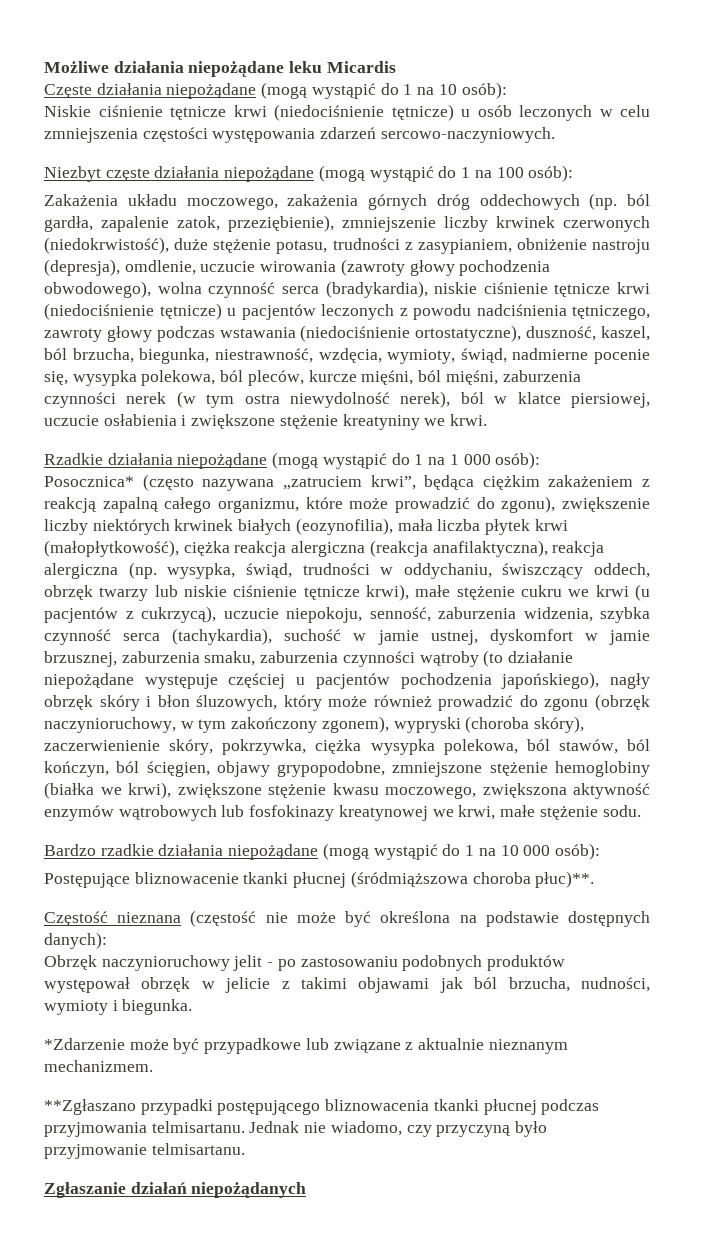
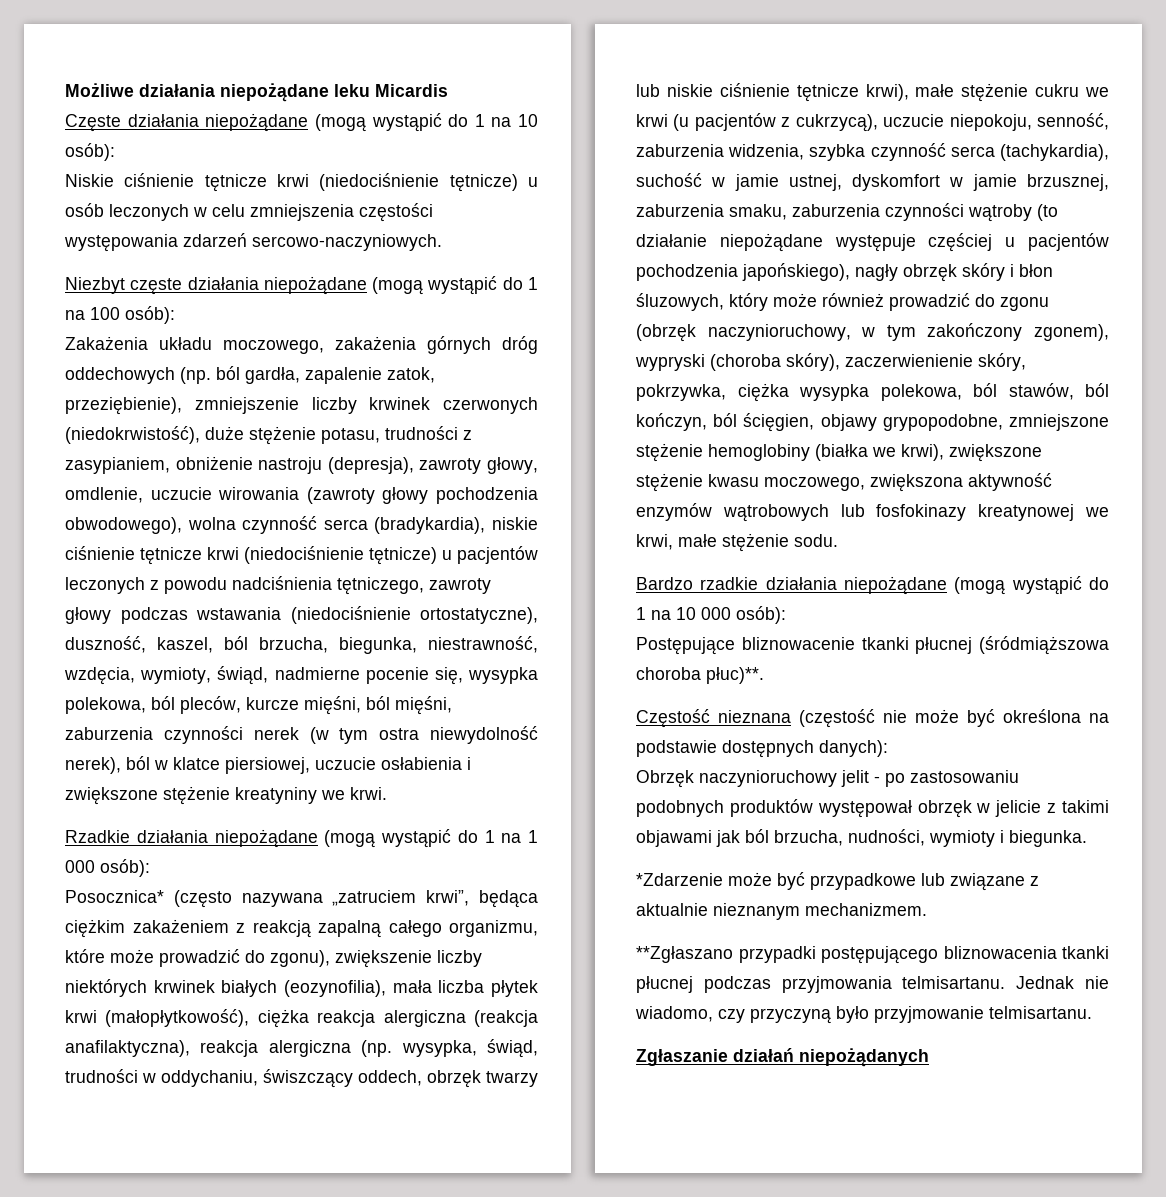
- Zakażenia układu moczowego, zakażenia górnych dróg oddechowych (np. ból gardła, zapalenie zatok, przeziębienie), zmniejszenie liczby krwinek czerwonych (niedokrwistość), duże stężenie potasu, trudności z zasypianiem, obniżenie nastroju (depresja), omdlenie, uczucie wirowania (zawroty głowy pochodzenia obwodowego), wolna czynność serca (bradykardia), niskie ciśnienie tętnicze krwi (niedociśnienie tętnicze) u pacjentów leczonych z powodu nadciśnienia tętniczego, zawroty głowy podczas wstawania (niedociśnienie ortostatyczne), duszność, kaszel, ból brzucha, biegunka, niestrawność, wzdęcia, wymioty, świąd, nadmierne pocenie się, wysypka polekowa, ból pleców, kurcze mięśni, ból mięśni, zaburzenia czynności nerek (w tym ostra niewydolność nerek), ból w klatce piersiowej, uczucie osłabienia i zwiększone stężenie kreatyniny we krwi.
+ Zakażenia układu moczowego, zakażenia górnych dróg oddechowych (np. ból gardła, zapalenie zatok, przeziębienie), zmniejszenie liczby krwinek czerwonych (niedokrwistość), duże stężenie potasu, trudności z zasypianiem, obniżenie nastroju (depresja), zawroty głowy, omdlenie, uczucie wirowania (zawroty głowy pochodzenia obwodowego), wolna czynność serca (bradykardia), niskie ciśnienie tętnicze krwi (niedociśnienie tętnicze) u pacjentów leczonych z powodu nadciśnienia tętniczego, zawroty głowy podczas wstawania (niedociśnienie ortostatyczne), duszność, kaszel, ból brzucha, biegunka, niestrawność, wzdęcia, wymioty, świąd, nadmierne pocenie się, wysypka polekowa, ból pleców, kurcze mięśni, ból mięśni, zaburzenia czynności nerek (w tym ostra niewydolność nerek), ból w klatce piersiowej, uczucie osłabienia i zwiększone stężenie kreatyniny we krwi.

